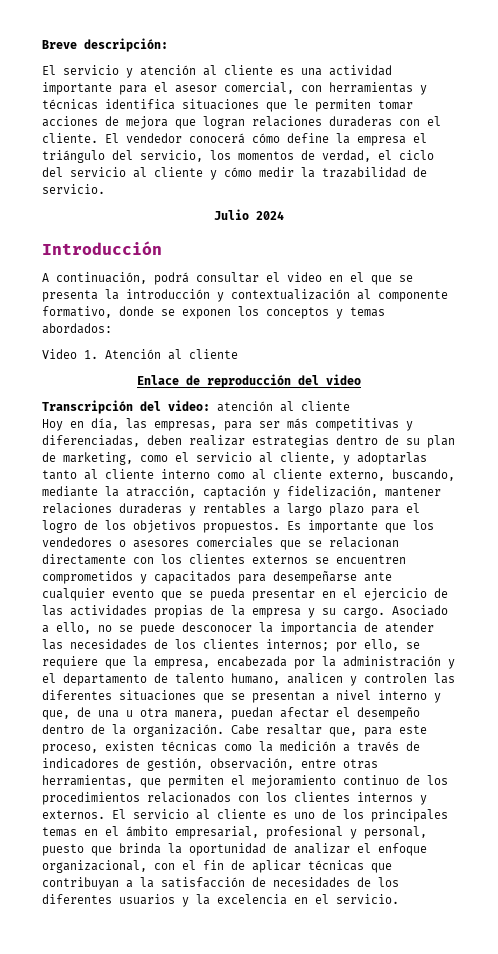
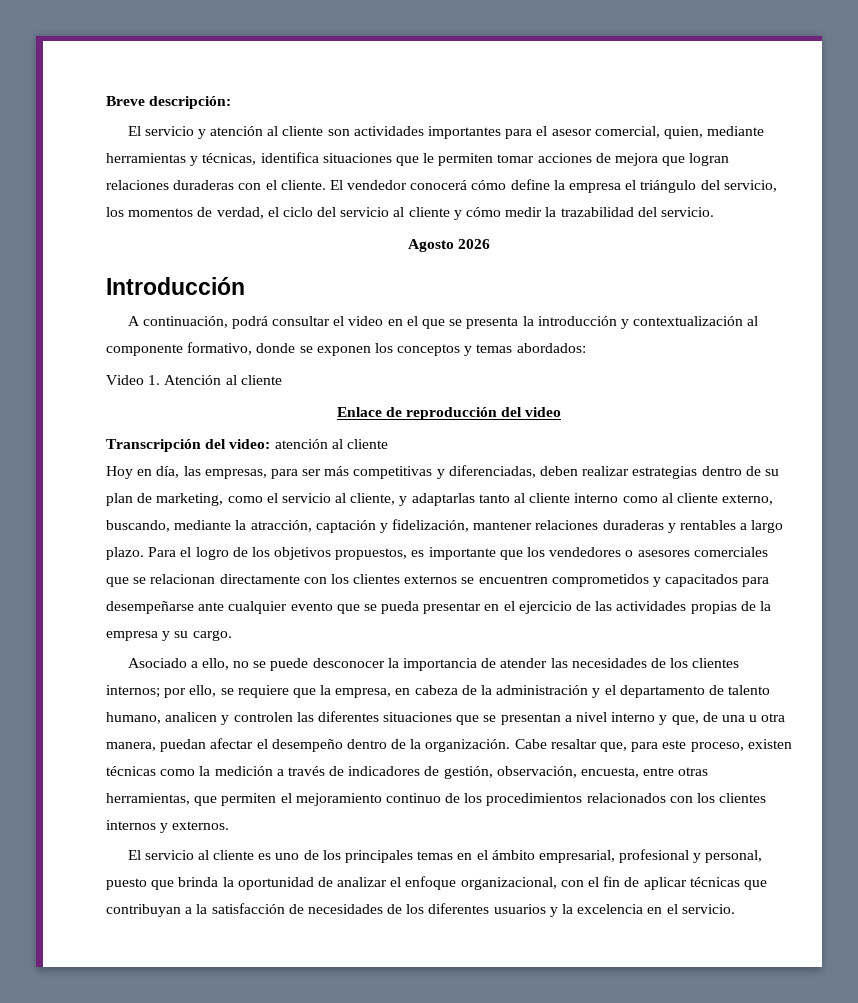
- El servicio y atención al cliente es una actividad importante para el asesor comercial, con herramientas y técnicas identifica situaciones que le permiten tomar acciones de mejora que logran relaciones duraderas con el cliente.
+ El servicio y atención al cliente son actividades importantes para el asesor comercial, quien, mediante herramientas y técnicas, identifica situaciones que le permiten tomar acciones de mejora que logran relaciones duraderas con el cliente.
- El vendedor conocerá cómo define la empresa el triángulo del servicio, los momentos de verdad, el ciclo del servicio al cliente y cómo medir la trazabilidad de servicio.
+ El vendedor conocerá cómo define la empresa el triángulo del servicio, los momentos de verdad, el ciclo del servicio al cliente y cómo medir la trazabilidad del servicio.
- Julio 2024
+ Agosto 2026
- Hoy en día, las empresas, para ser más competitivas y diferenciadas, deben realizar estrategias dentro de su plan de marketing, como el servicio al cliente, y adoptarlas tanto al cliente interno como al cliente externo, buscando, mediante la atracción, captación y fidelización, mantener relaciones duraderas y rentables a largo plazo para el logro de los objetivos propuestos. Es importante que los vendedores o asesores comerciales que se relacionan directamente con los clientes externos se encuentren comprometidos y capacitados para desempeñarse ante cualquier evento que se pueda presentar en el ejercicio de las actividades propias de la empresa y su cargo. Asociado a ello, no se puede desconocer la importancia de atender las necesidades de los clientes internos;
+ Hoy en día, las empresas, para ser más competitivas y diferenciadas, deben realizar estrategias dentro de su plan de marketing, como el servicio al cliente, y adaptarlas tanto al cliente interno como al cliente externo, buscando, mediante la atracción, captación y fidelización, mantener relaciones duraderas y rentables a largo plazo. Para el logro de los objetivos propuestos, es importante que los vendedores o asesores comerciales que se relacionan directamente con los clientes externos se encuentren comprometidos y capacitados para desempeñarse ante cualquier evento que se pueda presentar en el ejercicio de las actividades propias de la empresa y su cargo.
+ Asociado a ello, no se puede desconocer la importancia de atender las necesidades de los clientes internos;
- por ello, se requiere que la empresa, encabezada por la administración y el departamento de talento humano, analicen y controlen las diferentes situaciones que se presentan a nivel interno y que, de una u otra manera, puedan afectar el desempeño dentro de la organización.
+ por ello, se requiere que la empresa, en cabeza de la administración y el departamento de talento humano, analicen y controlen las diferentes situaciones que se presentan a nivel interno y que, de una u otra manera, puedan afectar el desempeño dentro de la organización.
- Cabe resaltar que, para este proceso, existen técnicas como la medición a través de indicadores de gestión, observación, entre otras herramientas, que permiten el mejoramiento continuo de los procedimientos relacionados con los clientes internos y externos. El servicio al cliente es uno de los principales temas en el ámbito empresarial, profesional y personal, puesto que brinda la oportunidad de analizar el enfoque organizacional, con el fin de aplicar técnicas que contribuyan a la satisfacción de necesidades de los diferentes usuarios y la excelencia en el servicio.
+ Cabe resaltar que, para este proceso, existen técnicas como la medición a través de indicadores de gestión, observación, encuesta, entre otras herramientas, que permiten el mejoramiento continuo de los procedimientos relacionados con los clientes internos y externos.
+ El servicio al cliente es uno de los principales temas en el ámbito empresarial, profesional y personal, puesto que brinda la oportunidad de analizar el enfoque organizacional, con el fin de aplicar técnicas que contribuyan a la satisfacción de necesidades de los diferentes usuarios y la excelencia en el servicio.

